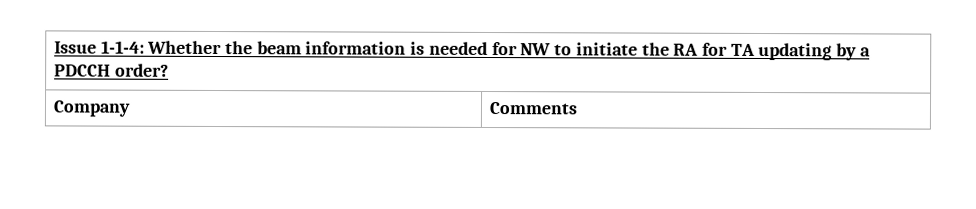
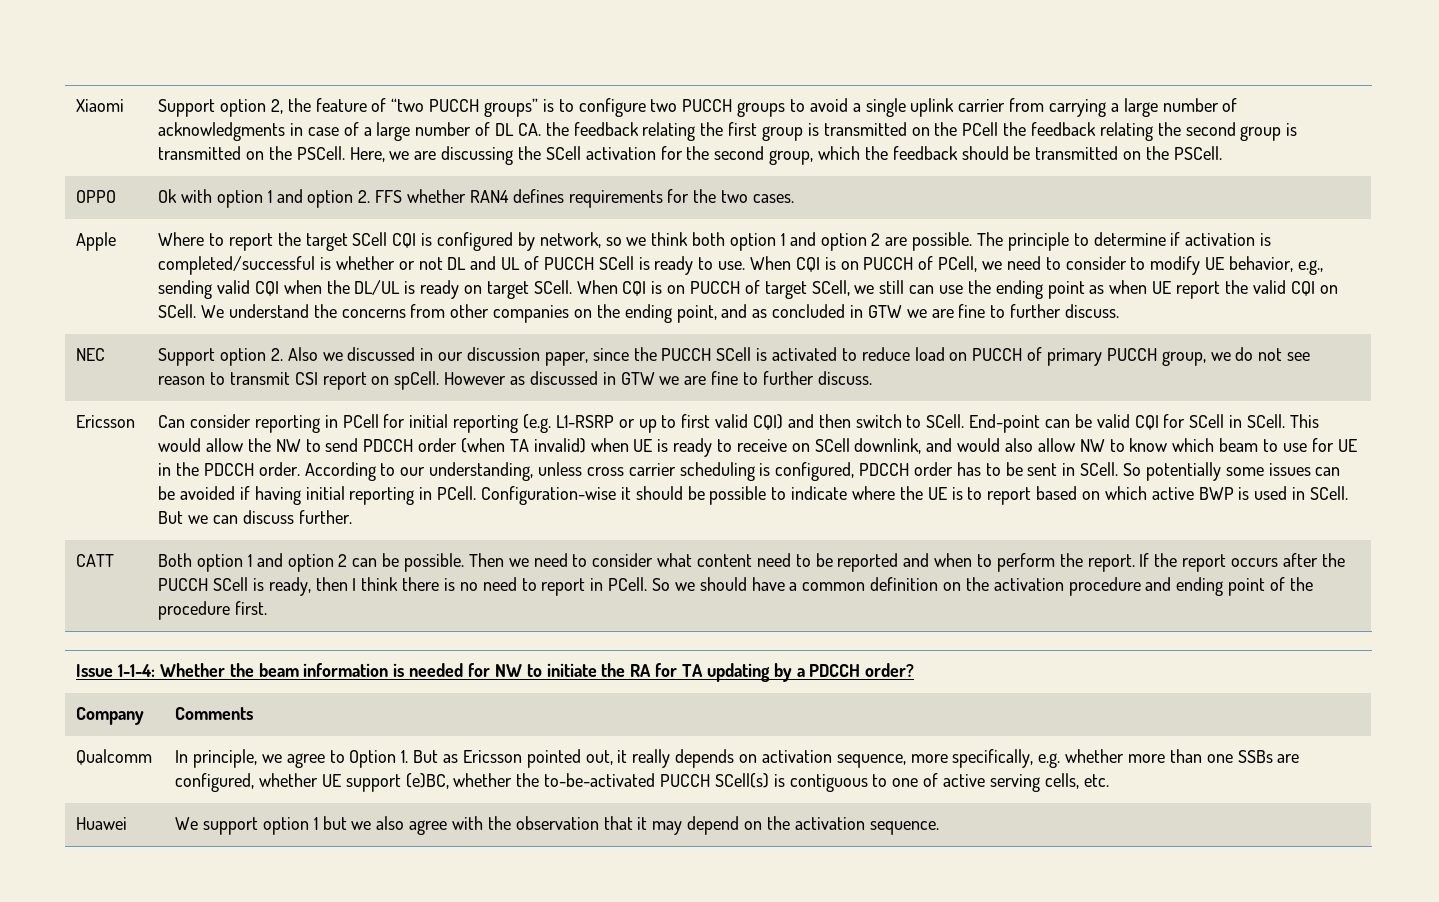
+ Xiaomi | Support option 2, the feature of “two PUCCH groups” is to configure two PUCCH groups to avoid a single uplink carrier from carrying a large number of acknowledgments in case of a large number of DL CA. the feedback relating the first group is transmitted on the PCell the feedback relating the second group is transmitted on the PSCell. Here, we are discussing the SCell activation for the second group, which the feedback should be transmitted on the PSCell.
+ OPPO | Ok with option 1 and option 2. FFS whether RAN4 defines requirements for the two cases.
+ Apple | Where to report the target SCell CQI is configured by network, so we think both option 1 and option 2 are possible. The principle to determine if activation is completed/successful is whether or not DL and UL of PUCCH SCell is ready to use. When CQI is on PUCCH of PCell, we need to consider to modify UE behavior, e.g., sending valid CQI when the DL/UL is ready on target SCell. When CQI is on PUCCH of target SCell, we still can use the ending point as when UE report the valid CQI on SCell. We understand the concerns from other companies on the ending point, and as concluded in GTW we are fine to further discuss.
+ NEC | Support option 2. Also we discussed in our discussion paper, since the PUCCH SCell is activated to reduce load on PUCCH of primary PUCCH group, we do not see reason to transmit CSI report on spCell. However as discussed in GTW we are fine to further discuss.
+ Ericsson | Can consider reporting in PCell for initial reporting (e.g. L1-RSRP or up to first valid CQI) and then switch to SCell. End-point can be valid CQI for SCell in SCell. This would allow the NW to send PDCCH order (when TA invalid) when UE is ready to receive on SCell downlink, and would also allow NW to know which beam to use for UE in the PDCCH order. According to our understanding, unless cross carrier scheduling is configured, PDCCH order has to be sent in SCell. So potentially some issues can be avoided if having initial reporting in PCell. Configuration-wise it should be possible to indicate where the UE is to report based on which active BWP is used in SCell. But we can discuss further.
+ CATT | Both option 1 and option 2 can be possible. Then we need to consider what content need to be reported and when to perform the report. If the report occurs after the PUCCH SCell is ready, then I think there is no need to report in PCell. So we should have a common definition on the activation procedure and ending point of the procedure first.
+ Qualcomm | In principle, we agree to Option 1. But as Ericsson pointed out, it really depends on activation sequence, more specifically, e.g. whether more than one SSBs are configured, whether UE support (e)BC, whether the to-be-activated PUCCH SCell(s) is contiguous to one of active serving cells, etc.
+ Huawei | We support option 1 but we also agree with the observation that it may depend on the activation sequence.

